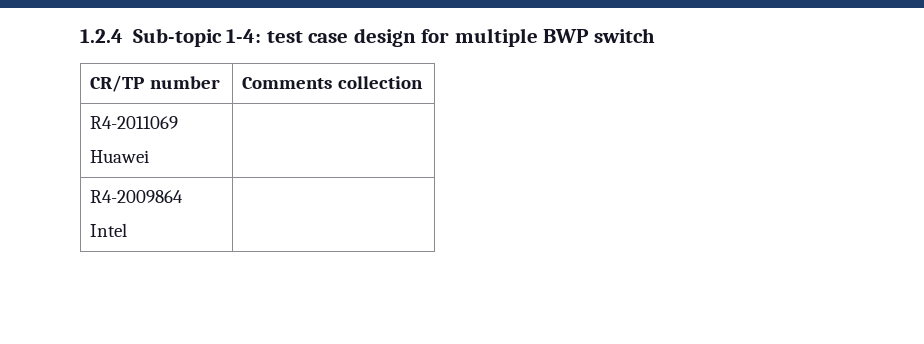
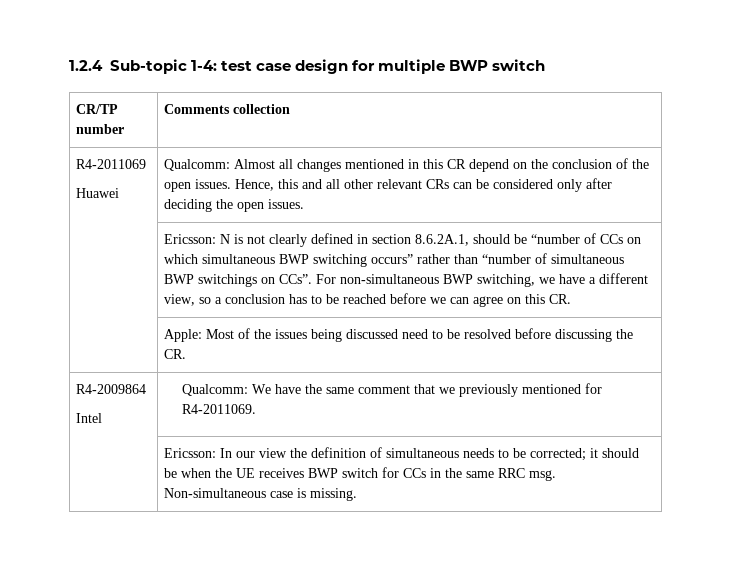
  R4-2011069
- Huawei |
+ Huawei | Qualcomm: Almost all changes mentioned in this CR depend on the conclusion of the open issues. Hence, this and all other relevant CRs can be considered only after deciding the open issues.
+ | Ericsson: N is not clearly defined in section 8.6.2A.1, should be “number of CCs on which simultaneous BWP switching occurs” rather than “number of simultaneous BWP switchings on CCs”. For non-simultaneous BWP switching, we have a different view, so a conclusion has to be reached before we can agree on this CR.
+ | Apple: Most of the issues being discussed need to be resolved before discussing the CR.
  R4-2009864
- Intel |
+ Intel | Qualcomm: We have the same comment that we previously mentioned for R4-2011069.
+ | Ericsson: In our view the definition of simultaneous needs to be corrected; it should be when the UE receives BWP switch for CCs in the same RRC msg. Non-simultaneous case is missing.

